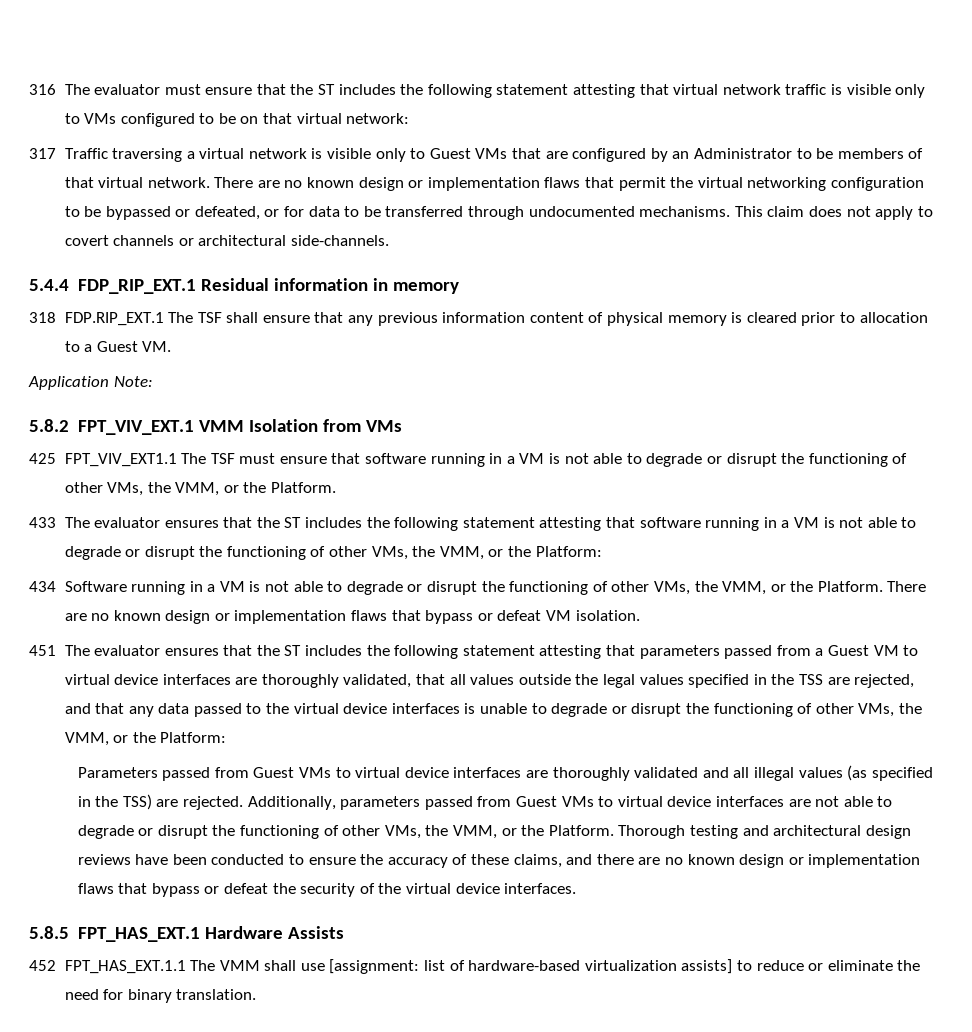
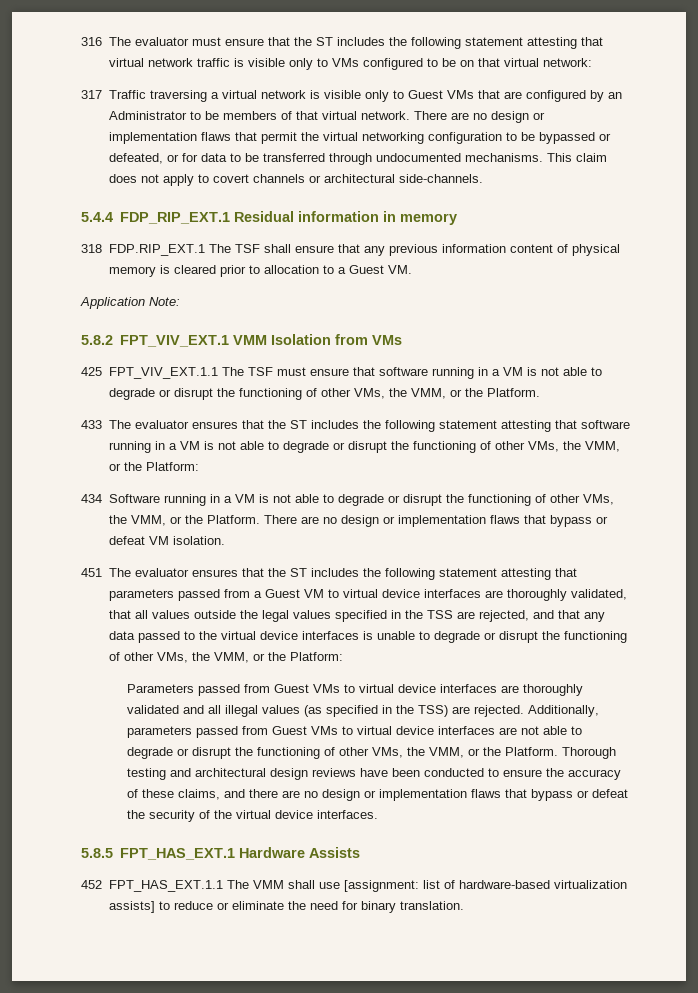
- There are no known design or implementation flaws that permit the virtual networking configuration to be bypassed or defeated, or for data to be transferred through undocumented mechanisms.
+ There are no design or implementation flaws that permit the virtual networking configuration to be bypassed or defeated, or for data to be transferred through undocumented mechanisms.
- 425 FPT_VIV_EXT1.1 The TSF must ensure that software running in a VM is not able to degrade or disrupt the functioning of other VMs, the VMM, or the Platform.
+ 425 FPT_VIV_EXT.1.1 The TSF must ensure that software running in a VM is not able to degrade or disrupt the functioning of other VMs, the VMM, or the Platform.
- There are no known design or implementation flaws that bypass or defeat VM isolation.
+ There are no design or implementation flaws that bypass or defeat VM isolation.
- Thorough testing and architectural design reviews have been conducted to ensure the accuracy of these claims, and there are no known design or implementation flaws that bypass or defeat the security of the virtual device interfaces.
+ Thorough testing and architectural design reviews have been conducted to ensure the accuracy of these claims, and there are no design or implementation flaws that bypass or defeat the security of the virtual device interfaces.

